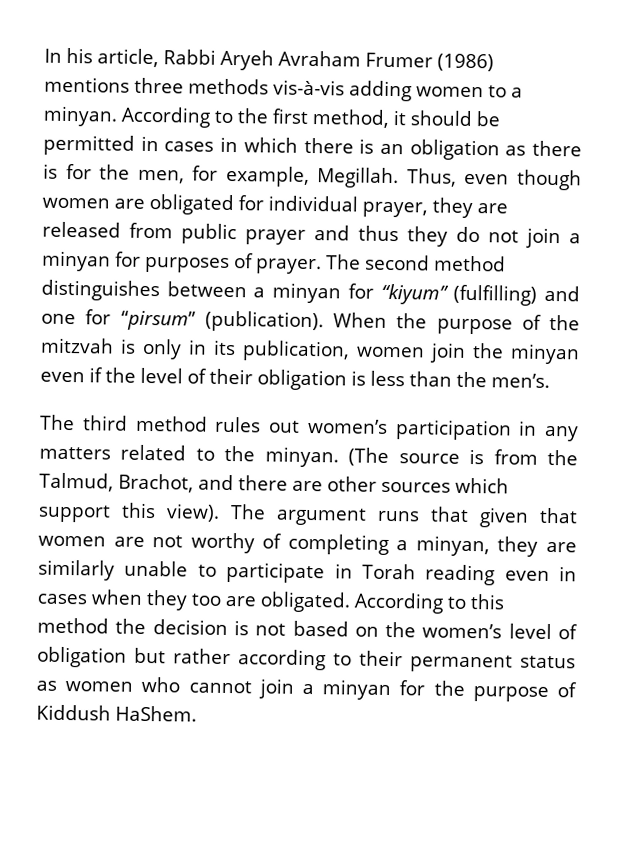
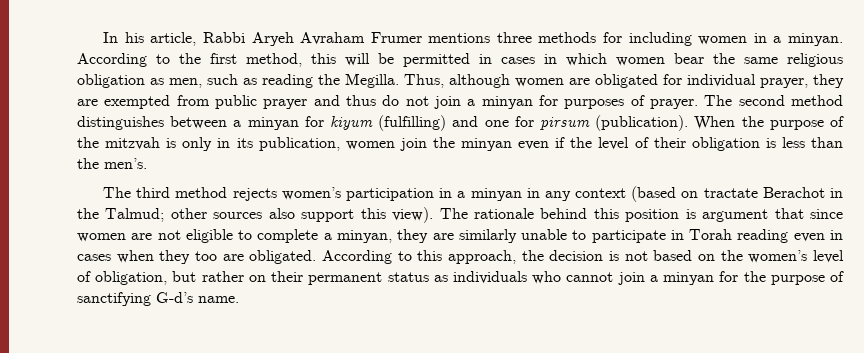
- In his article, Rabbi Aryeh Avraham Frumer (1986) mentions three methods vis-à-vis adding women to a minyan.
+ In his article, Rabbi Aryeh Avraham Frumer mentions three methods for including women in a minyan.
- According to the first method, it should be permitted in cases in which there is an obligation as there is for the men, for example, Megillah. Thus, even though women are obligated for individual prayer, they are released from public prayer and thus they do not join a minyan for purposes of prayer.
+ According to the first method, this will be permitted in cases in which women bear the same religious obligation as men, such as reading the Megilla. Thus, although women are obligated for individual prayer, they are exempted from public prayer and thus do not join a minyan for purposes of prayer.
- The second method distinguishes between a minyan for “kiyum” (fulfilling) and one for “pirsum” (publication).
+ The second method distinguishes between a minyan for kiyum (fulfilling) and one for pirsum (publication).
- The third method rules out women’s participation in any matters related to the minyan. (The source is from the Talmud, Brachot, and there are other sources which support this view).
+ The third method rejects women’s participation in a minyan in any context (based on tractate Berachot in the Talmud; other sources also support this view).
- The argument runs that given that women are not worthy of completing a minyan, they are similarly unable to participate in Torah reading even in cases when they too are obligated.
+ The rationale behind this position is argument that since women are not eligible to complete a minyan, they are similarly unable to participate in Torah reading even in cases when they too are obligated.
- According to this method the decision is not based on the women’s level of obligation but rather according to their permanent status as women who cannot join a minyan for the purpose of Kiddush HaShem.
+ According to this approach, the decision is not based on the women’s level of obligation, but rather on their permanent status as individuals who cannot join a minyan for the purpose of sanctifying G-d’s name.

